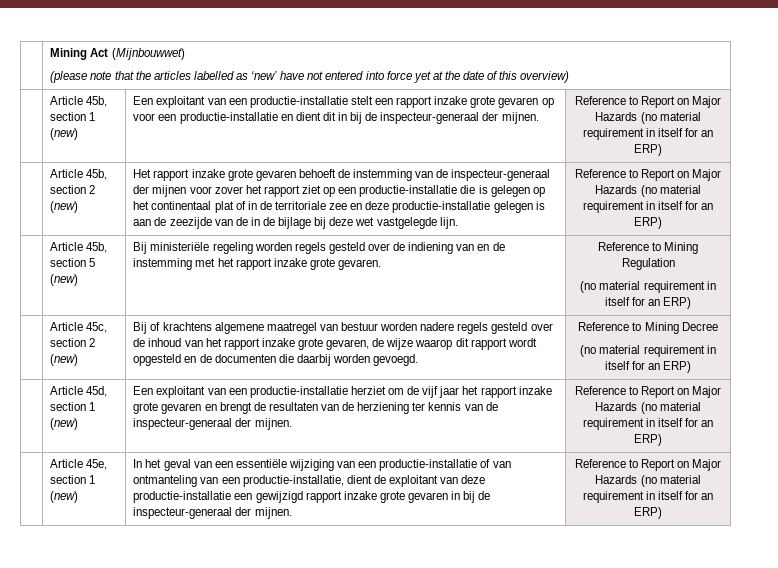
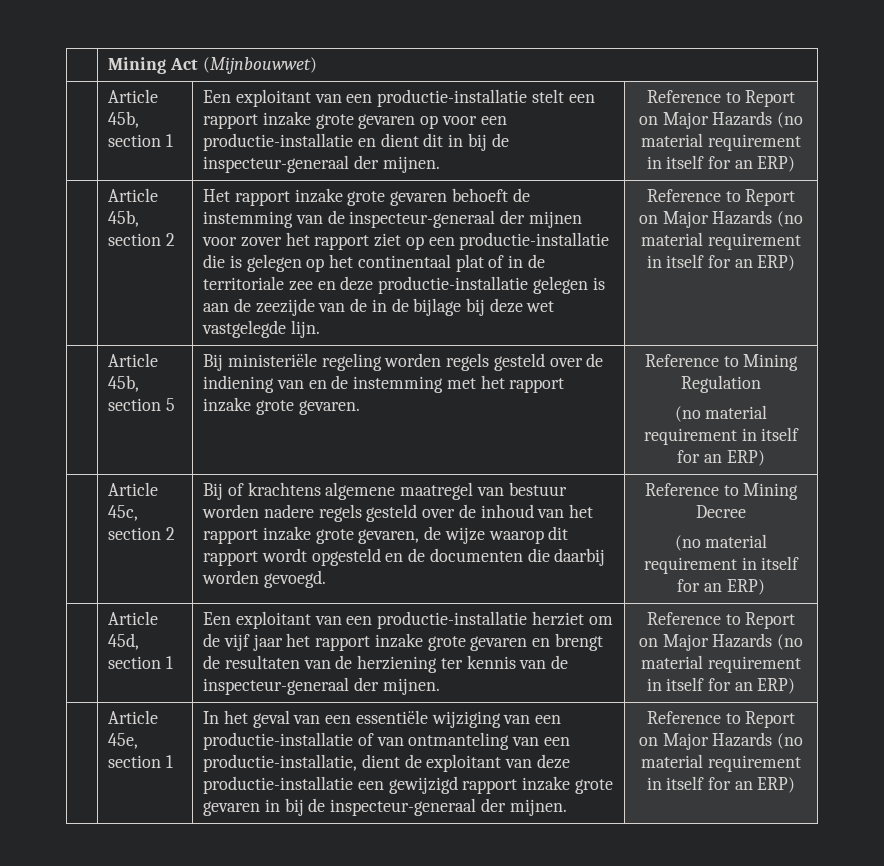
  | Mining Act (Mijnbouwwet)
- (please note that the articles labelled as ‘new’ have not entered into force yet at the date of this overview)
- Article 45b, section 1 (new)
+ Article 45b, section 1
- Article 45b, section 2 (new)
+ Article 45b, section 2
- | Article 45b, section 5 (new) | Bij ministeriële regeling worden regels gesteld over de indiening van en de instemming met het rapport inzake grote gevaren. | Reference to Mining Regulation
+ | Article 45b, section 5 | Bij ministeriële regeling worden regels gesteld over de indiening van en de instemming met het rapport inzake grote gevaren. | Reference to Mining Regulation
- Article 45c, section 2 (new)
+ Article 45c, section 2
- Article 45d, section 1 (new)
+ Article 45d, section 1
- Article 45e, section 1 (new)
+ Article 45e, section 1

